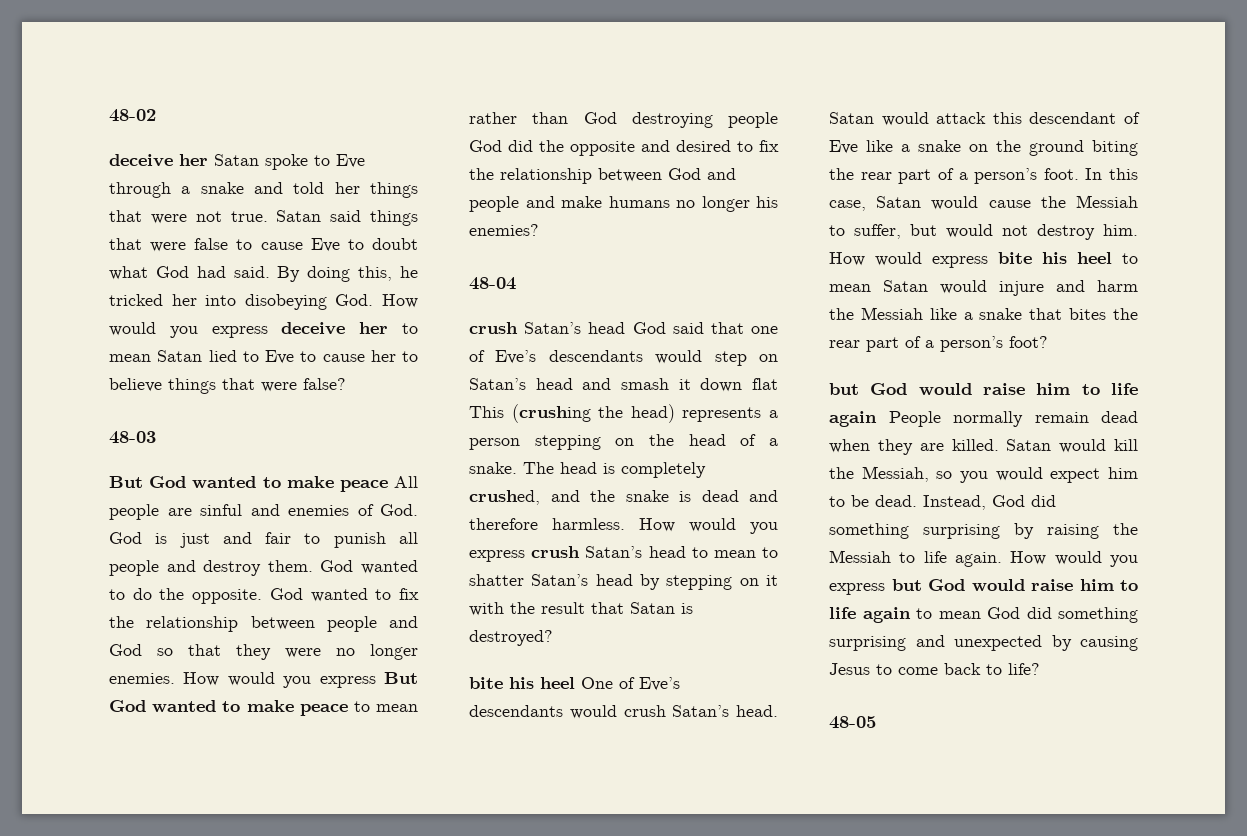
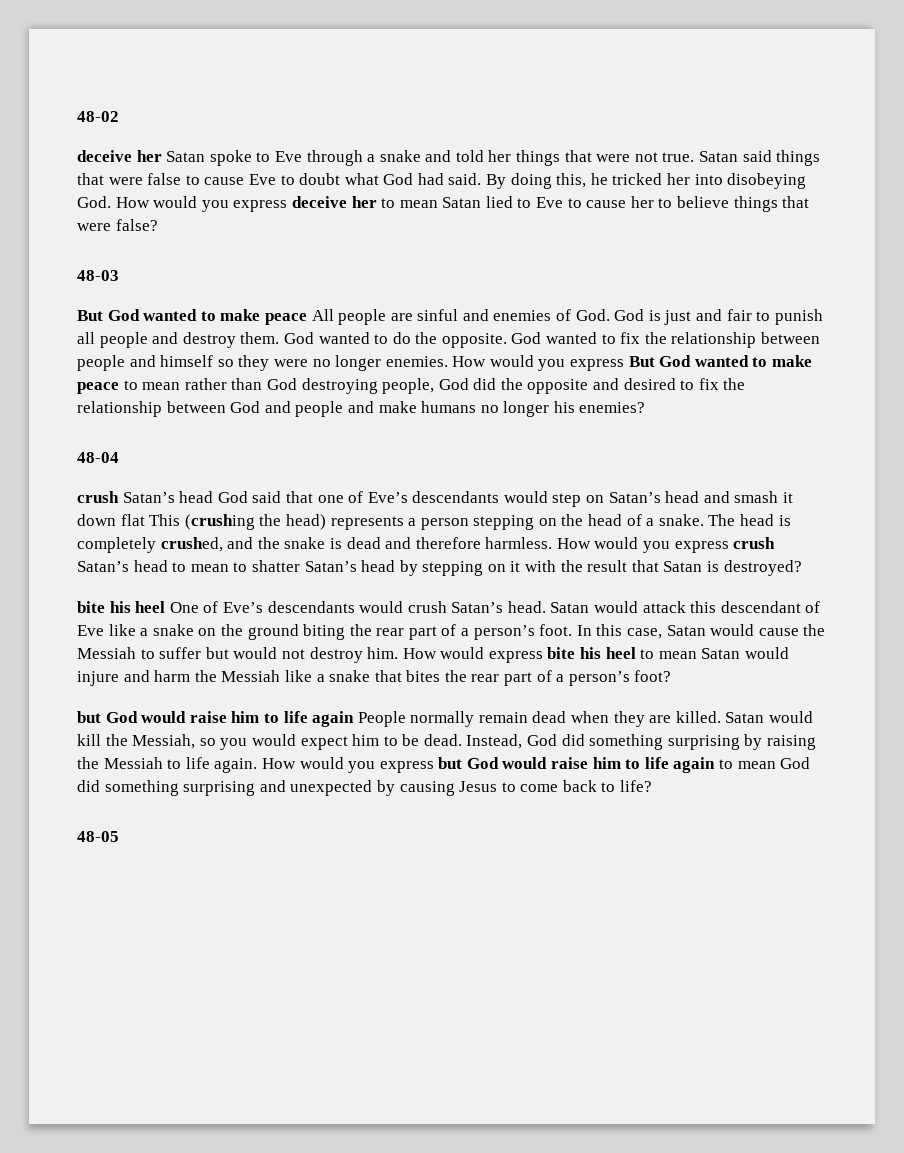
- God wanted to fix the relationship between people and God so that they were no longer enemies.
+ God wanted to fix the relationship between people and himself so they were no longer enemies.
- How would you express But God wanted to make peace to mean rather than God destroying people God did the opposite and desired to fix the relationship between God and people and make humans no longer his enemies?
+ How would you express But God wanted to make peace to mean rather than God destroying people, God did the opposite and desired to fix the relationship between God and people and make humans no longer his enemies?
- In this case, Satan would cause the Messiah to suffer, but would not destroy him.
+ In this case, Satan would cause the Messiah to suffer but would not destroy him.

